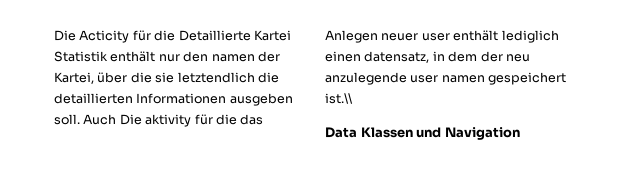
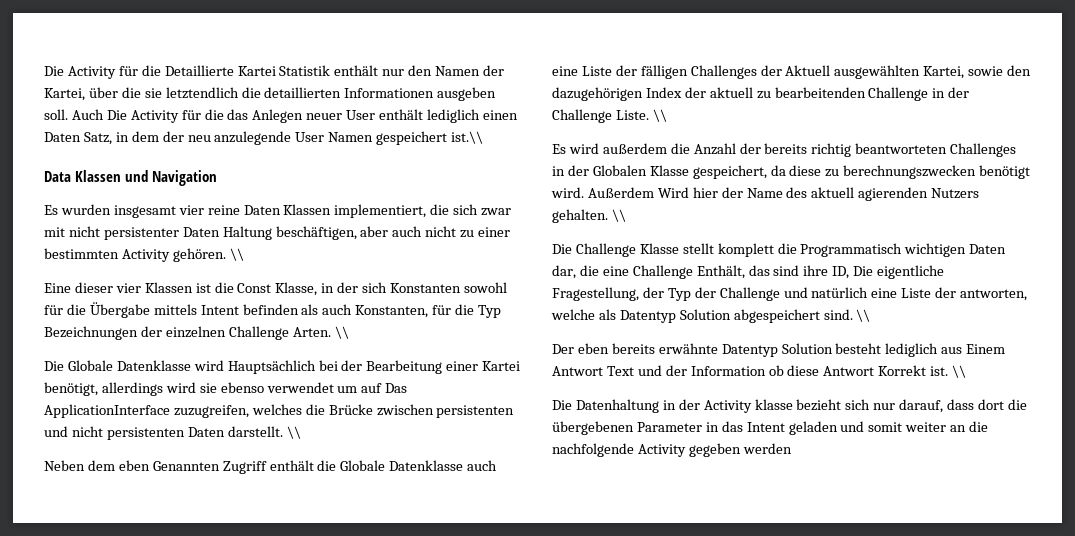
- Die Acticity für die Detaillierte Kartei Statistik enthält nur den namen der Kartei, über die sie letztendlich die detaillierten Informationen ausgeben soll.
+ Die Activity für die Detaillierte Kartei Statistik enthält nur den Namen der Kartei, über die sie letztendlich die detaillierten Informationen ausgeben soll.
- Auch Die aktivity für die das Anlegen neuer user enthält lediglich einen datensatz, in dem der neu anzulegende user namen gespeichert ist.\\
+ Auch Die Activity für die das Anlegen neuer User enthält lediglich einen Daten Satz, in dem der neu anzulegende User Namen gespeichert ist.\\
+ Es wurden insgesamt vier reine Daten Klassen implementiert, die sich zwar mit nicht persistenter Daten Haltung beschäftigen, aber auch nicht zu einer bestimmten Activity gehören. \\
+ Eine dieser vier Klassen ist die Const Klasse, in der sich Konstanten sowohl für die Übergabe mittels Intent befinden als auch Konstanten, für die Typ Bezeichnungen der einzelnen Challenge Arten. \\
+ Die Globale Datenklasse wird Hauptsächlich bei der Bearbeitung einer Kartei benötigt, allerdings wird sie ebenso verwendet um auf Das ApplicationInterface zuzugreifen, welches die Brücke zwischen persistenten und nicht persistenten Daten darstellt. \\
+ Neben dem eben Genannten Zugriff enthält die Globale Datenklasse auch eine Liste der fälligen Challenges der Aktuell ausgewählten Kartei, sowie den dazugehörigen Index der aktuell zu bearbeitenden Challenge in der Challenge Liste. \\
+ Es wird außerdem die Anzahl der bereits richtig beantworteten Challenges in der Globalen Klasse gespeichert, da diese zu berechnungszwecken benötigt wird. Außerdem Wird hier der Name des aktuell agierenden Nutzers gehalten. \\
+ Die Challenge Klasse stellt komplett die Programmatisch wichtigen Daten dar, die eine Challenge Enthält, das sind ihre ID, Die eigentliche Fragestellung, der Typ der Challenge und natürlich eine Liste der antworten, welche als Datentyp Solution abgespeichert sind. \\
+ Der eben bereits erwähnte Datentyp Solution besteht lediglich aus Einem Antwort Text und der Information ob diese Antwort Korrekt ist. \\
+ Die Datenhaltung in der Activity klasse bezieht sich nur darauf, dass dort die übergebenen Parameter in das Intent geladen und somit weiter an die nachfolgende Activity gegeben werden

